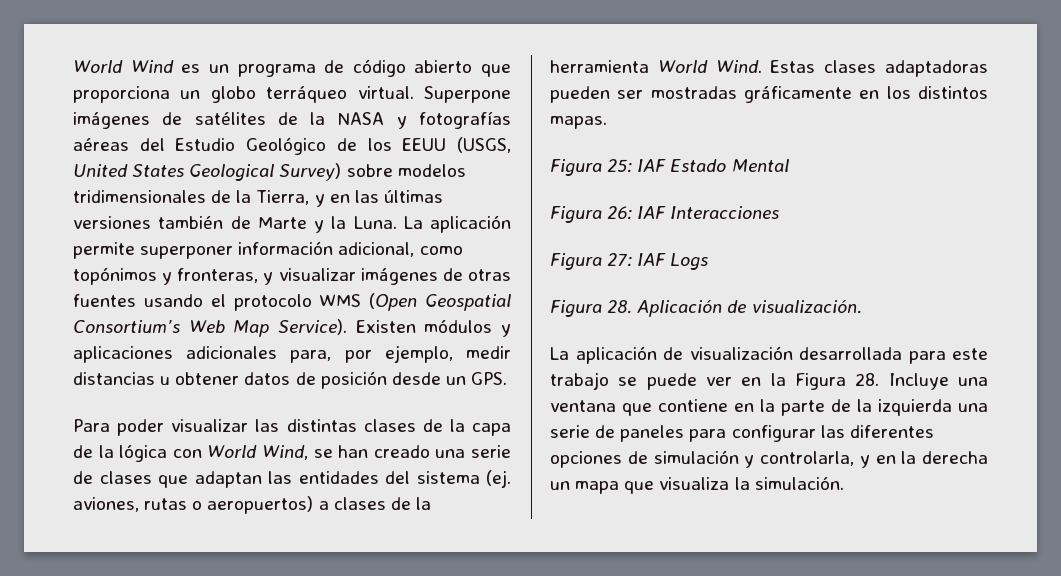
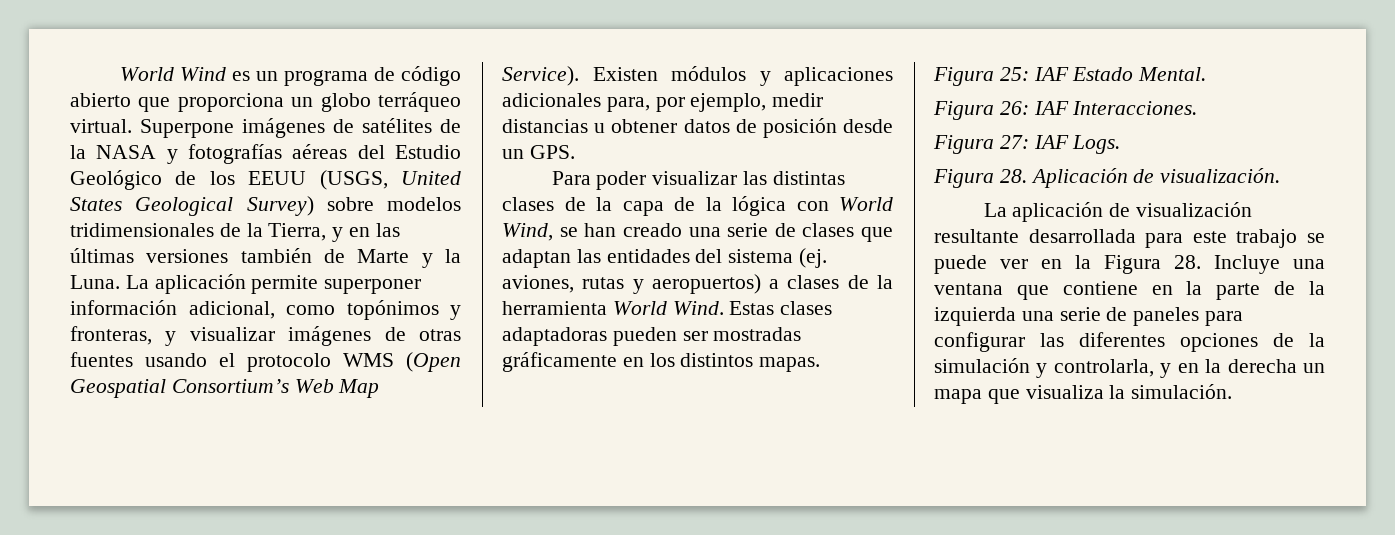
- Para poder visualizar las distintas clases de la capa de la lógica con World Wind, se han creado una serie de clases que adaptan las entidades del sistema (ej. aviones, rutas o aeropuertos) a clases de la herramienta World Wind.
+ Para poder visualizar las distintas clases de la capa de la lógica con World Wind, se han creado una serie de clases que adaptan las entidades del sistema (ej. aviones, rutas y aeropuertos) a clases de la herramienta World Wind.
- Figura 25: IAF Estado Mental
+ Figura 25: IAF Estado Mental.
- Figura 26: IAF Interacciones
+ Figura 26: IAF Interacciones.
- Figura 27: IAF Logs
+ Figura 27: IAF Logs.
- La aplicación de visualización desarrollada para este trabajo se puede ver en la Figura 28. Incluye una ventana que contiene en la parte de la izquierda una serie de paneles para configurar las diferentes opciones de simulación y controlarla, y en la derecha un mapa que visualiza la simulación.
+ La aplicación de visualización resultante desarrollada para este trabajo se puede ver en la Figura 28. Incluye una ventana que contiene en la parte de la izquierda una serie de paneles para configurar las diferentes opciones de la simulación y controlarla, y en la derecha un mapa que visualiza la simulación.

